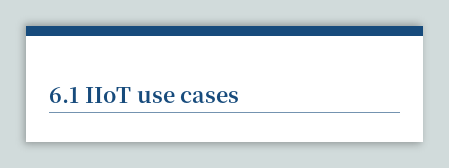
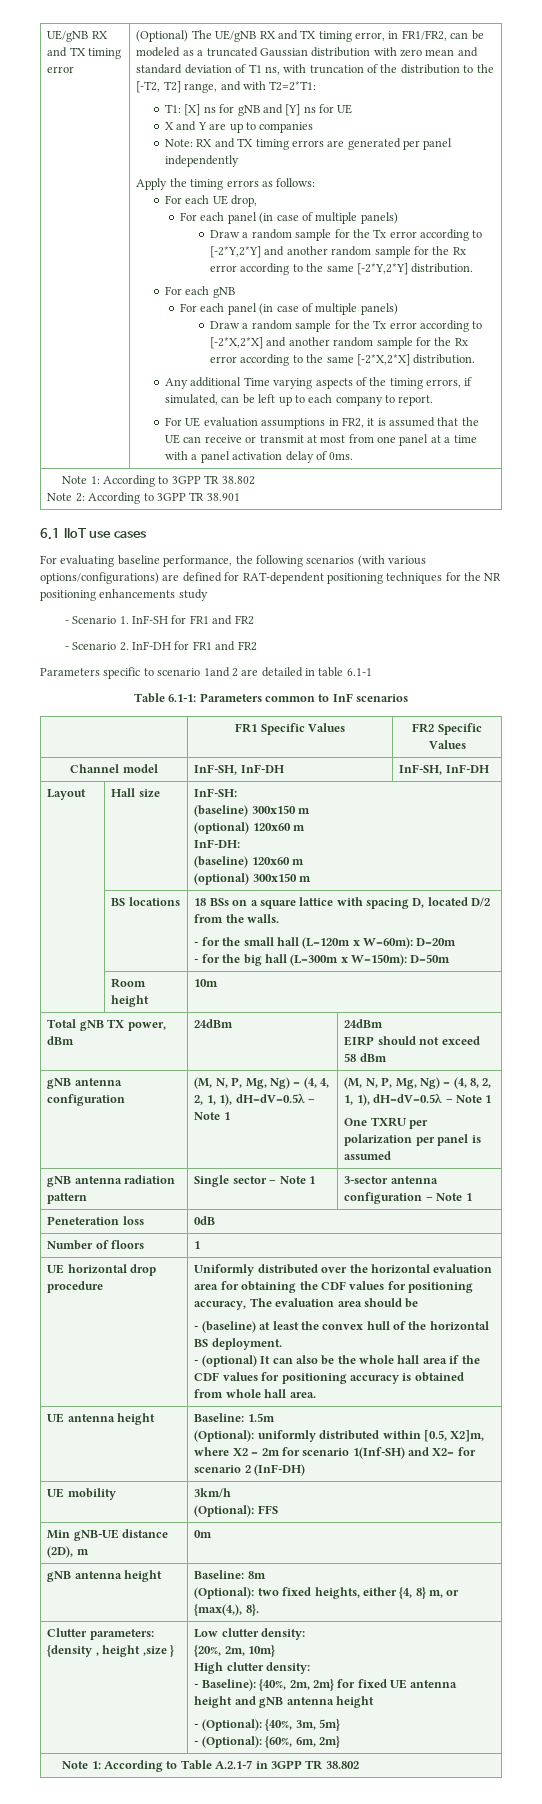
+ UE/gNB RX and TX timing error | (Optional) The UE/gNB RX and TX timing error, in FR1/FR2, can be modeled as a truncated Gaussian distribution with zero mean and standard deviation of T1 ns, with truncation of the distribution to the [-T2, T2] range, and with T2=2*T1:
+ T1: [X] ns for gNB and [Y] ns for UE
+ X and Y are up to companies
+ Note: RX and TX timing errors are generated per panel independently
+ Apply the timing errors as follows:
+ For each UE drop,
+ For each panel (in case of multiple panels)
+ Draw a random sample for the Tx error according to [-2*Y,2*Y] and another random sample for the Rx error according to the same [-2*Y,2*Y] distribution.
+ For each gNB
+ For each panel (in case of multiple panels)
+ Draw a random sample for the Tx error according to [-2*X,2*X] and another random sample for the Rx error according to the same [-2*X,2*X] distribution.
+ Any additional Time varying aspects of the timing errors, if simulated, can be left up to each company to report.
+ For UE evaluation assumptions in FR2, it is assumed that the UE can receive or transmit at most from one panel at a time with a panel activation delay of 0ms.
+ Note 1: According to 3GPP TR 38.802
+ Note 2: According to 3GPP TR 38.901
  6.1 IIoT use cases
+ For evaluating baseline performance, the following scenarios (with various options/configurations) are defined for RAT-dependent positioning techniques for the NR positioning enhancements study
+ - Scenario 1. InF-SH for FR1 and FR2
+ - Scenario 2. InF-DH for FR1 and FR2
+ Parameters specific to scenario 1and 2 are detailed in table 6.1-1
+ Table 6.1-1: Parameters common to InF scenarios
+ | FR1 Specific Values | FR2 Specific Values
+ Channel model | InF-SH, InF-DH | InF-SH, InF-DH
+ Layout | Hall size | InF-SH:
+ (baseline) 300x150 m
+ (optional) 120x60 m
+ InF-DH:
+ (baseline) 120x60 m
+ (optional) 300x150 m
+ | BS locations | 18 BSs on a square lattice with spacing D, located D/2 from the walls.
+ - for the small hall (L=120m x W=60m): D=20m
+ - for the big hall (L=300m x W=150m): D=50m
+ | Room height | 10m
+ Total gNB TX power, dBm | 24dBm | 24dBm
+ EIRP should not exceed 58 dBm
+ gNB antenna configuration | (M, N, P, Mg, Ng) = (4, 4, 2, 1, 1), dH=dV=0.5λ – Note 1 | (M, N, P, Mg, Ng) = (4, 8, 2, 1, 1), dH=dV=0.5λ – Note 1
+ One TXRU per polarization per panel is assumed
+ gNB antenna radiation pattern | Single sector – Note 1 | 3-sector antenna configuration – Note 1
+ Peneteration loss | 0dB
+ Number of floors | 1
+ UE horizontal drop procedure | Uniformly distributed over the horizontal evaluation area for obtaining the CDF values for positioning accuracy, The evaluation area should be
+ - (baseline) at least the convex hull of the horizontal BS deployment.
+ - (optional) It can also be the whole hall area if the CDF values for positioning accuracy is obtained from whole hall area.
+ UE antenna height | Baseline: 1.5m
+ (Optional): uniformly distributed within [0.5, X2]m, where X2 = 2m for scenario 1(Inf-SH) and X2= for scenario 2 (InF-DH)
+ UE mobility | 3km/h
+ (Optional): FFS
+ Min gNB-UE distance (2D), m | 0m
+ gNB antenna height | Baseline: 8m
+ (Optional): two fixed heights, either {4, 8} m, or {max(4,), 8}.
+ Clutter parameters: {density , height ,size } | Low clutter density:
+ {20%, 2m, 10m}
+ High clutter density:
+ - Baseline): {40%, 2m, 2m} for fixed UE antenna height and gNB antenna height
+ - (Optional): {40%, 3m, 5m}
+ - (Optional): {60%, 6m, 2m}
+ Note 1: According to Table A.2.1-7 in 3GPP TR 38.802

